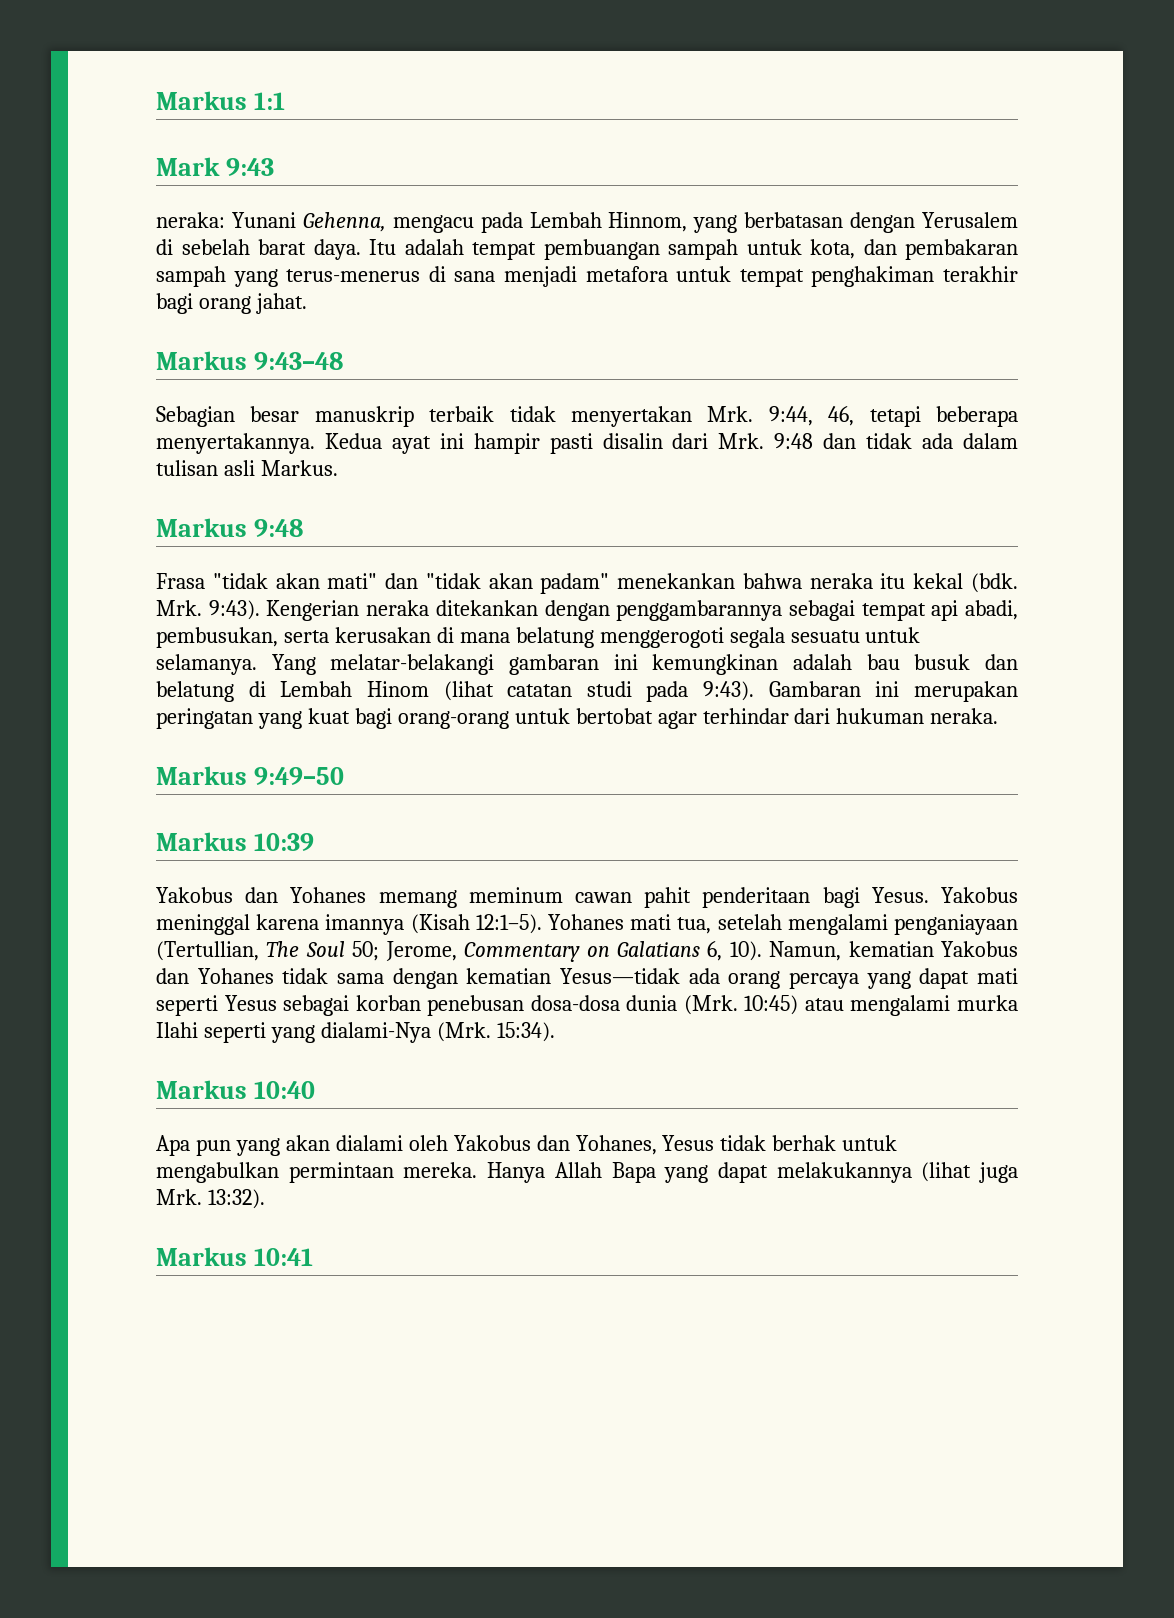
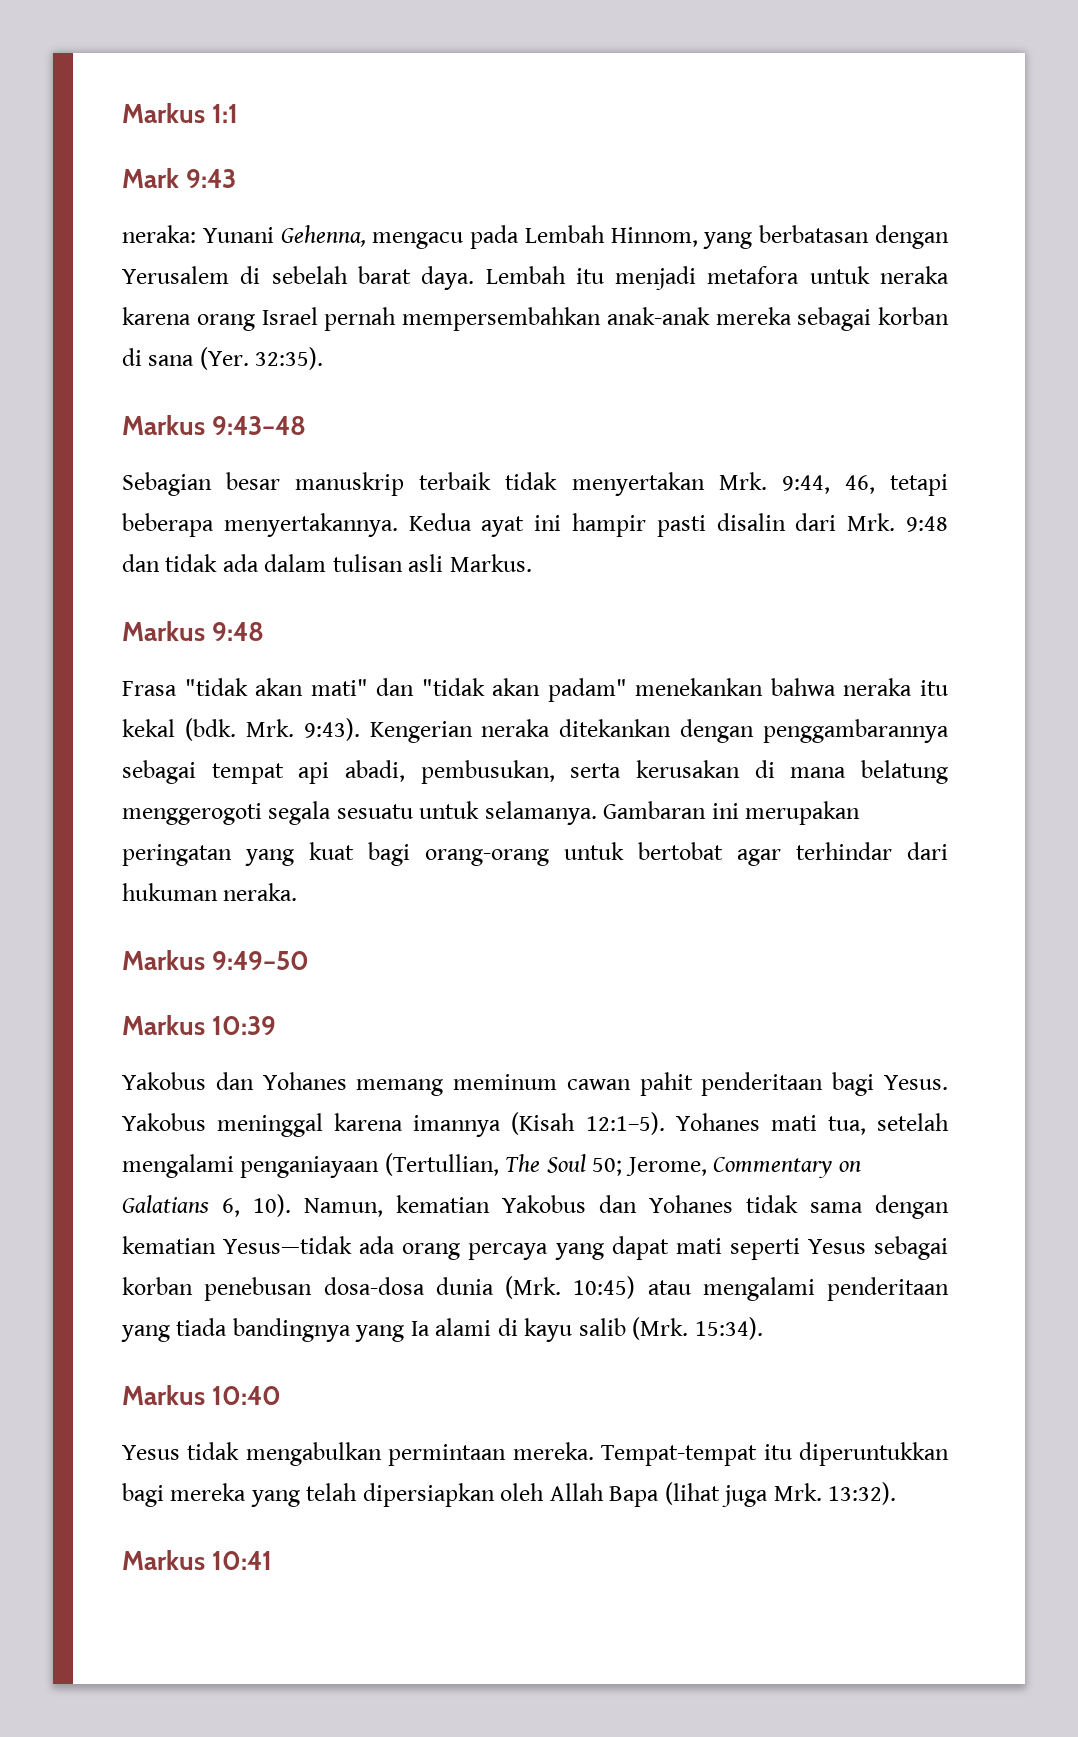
- Itu adalah tempat pembuangan sampah untuk kota, dan pembakaran sampah yang terus-menerus di sana menjadi metafora untuk tempat penghakiman terakhir bagi orang jahat.
+ Lembah itu menjadi metafora untuk neraka karena orang Israel pernah mempersembahkan anak-anak mereka sebagai korban di sana (Yer. 32:35).
- Yang melatar-belakangi gambaran ini kemungkinan adalah bau busuk dan belatung di Lembah Hinom (lihat catatan studi pada 9:43).
- Namun, kematian Yakobus dan Yohanes tidak sama dengan kematian Yesus—tidak ada orang percaya yang dapat mati seperti Yesus sebagai korban penebusan dosa-dosa dunia (Mrk. 10:45) atau mengalami murka Ilahi seperti yang dialami-Nya (Mrk. 15:34).
+ Namun, kematian Yakobus dan Yohanes tidak sama dengan kematian Yesus—tidak ada orang percaya yang dapat mati seperti Yesus sebagai korban penebusan dosa-dosa dunia (Mrk. 10:45) atau mengalami penderitaan yang tiada bandingnya yang Ia alami di kayu salib (Mrk. 15:34).
  Markus 10:40
- Apa pun yang akan dialami oleh Yakobus dan Yohanes, Yesus tidak berhak untuk mengabulkan permintaan mereka. Hanya Allah Bapa yang dapat melakukannya (lihat juga Mrk. 13:32).
+ Yesus tidak mengabulkan permintaan mereka. Tempat-tempat itu diperuntukkan bagi mereka yang telah dipersiapkan oleh Allah Bapa (lihat juga Mrk. 13:32).

